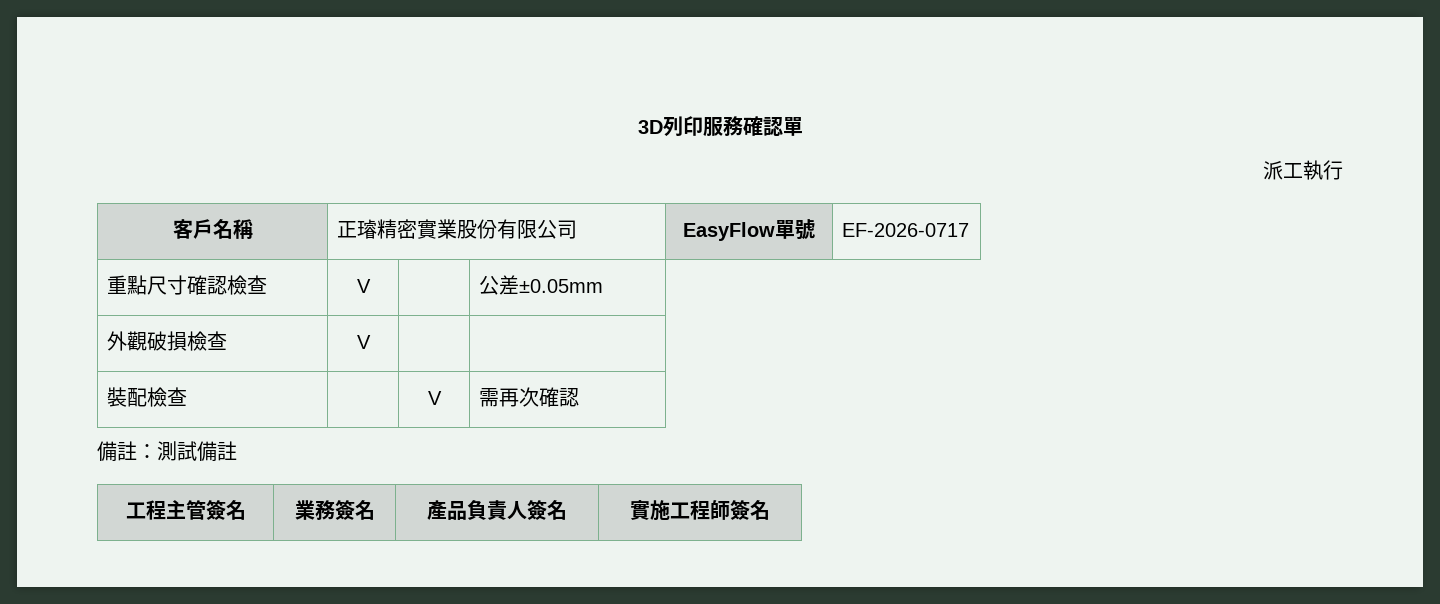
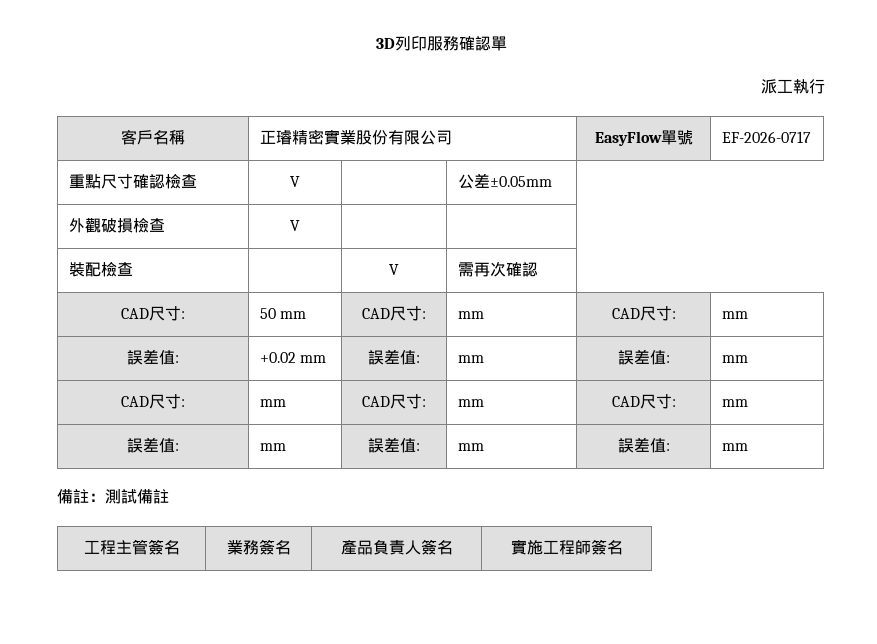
+ CAD尺寸: | 50 mm | CAD尺寸: | mm | CAD尺寸: | mm
+ 誤差值: | +0.02 mm | 誤差值: | mm | 誤差值: | mm
+ CAD尺寸: | mm | CAD尺寸: | mm | CAD尺寸: | mm
+ 誤差值: | mm | 誤差值: | mm | 誤差值: | mm

